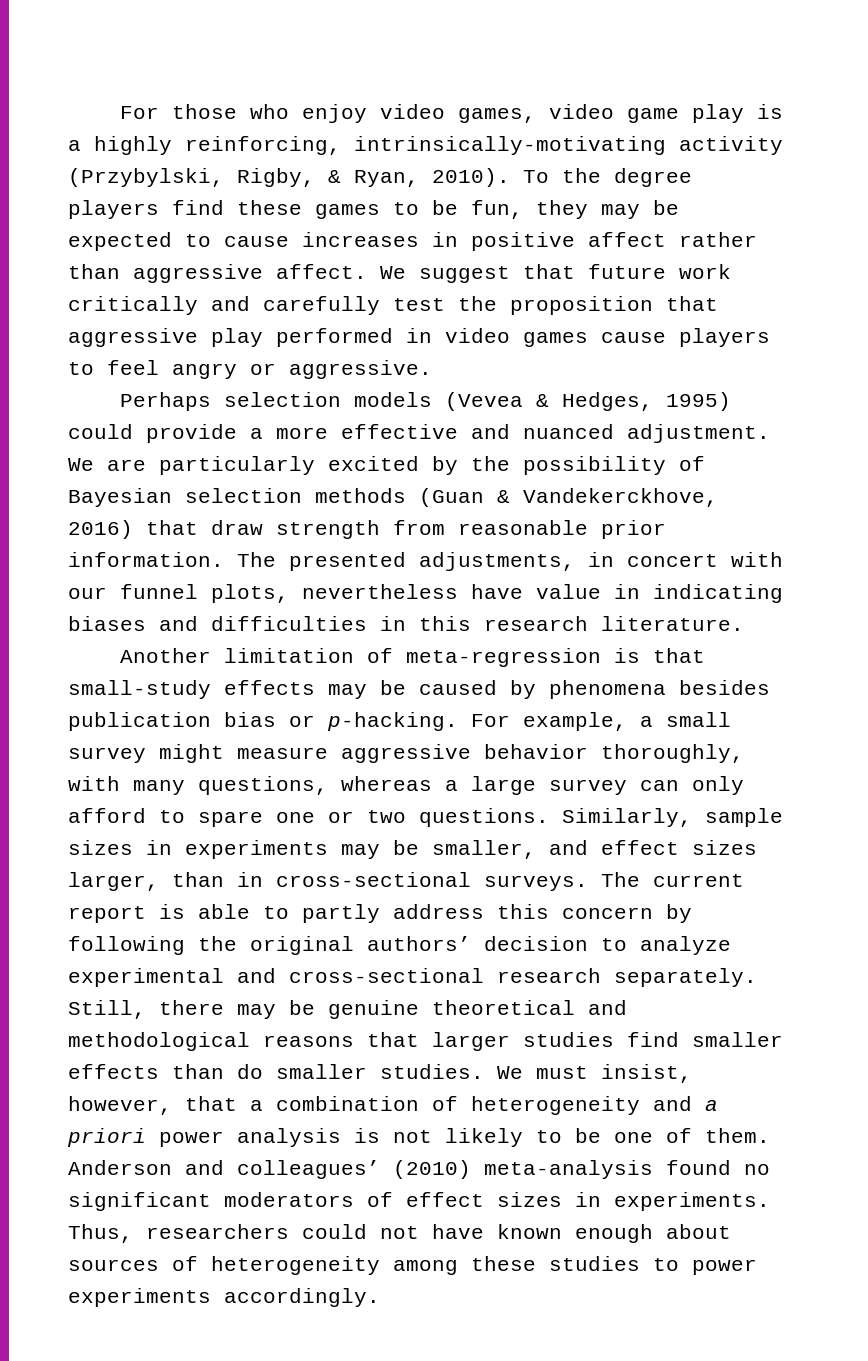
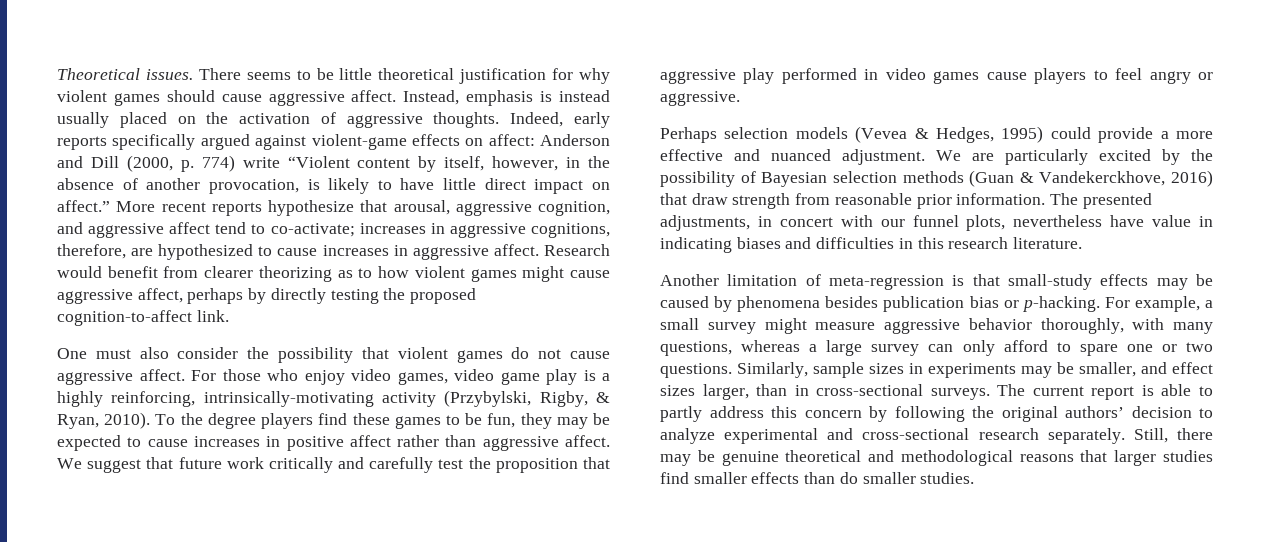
+ Theoretical issues. There seems to be little theoretical justification for why violent games should cause aggressive affect. Instead, emphasis is instead usually placed on the activation of aggressive thoughts. Indeed, early reports specifically argued against violent-game effects on affect: Anderson and Dill (2000, p. 774) write “Violent content by itself, however, in the absence of another provocation, is likely to have little direct impact on affect.” More recent reports hypothesize that arousal, aggressive cognition, and aggressive affect tend to co-activate; increases in aggressive cognitions, therefore, are hypothesized to cause increases in aggressive affect. Research would benefit from clearer theorizing as to how violent games might cause aggressive affect, perhaps by directly testing the proposed cognition-to-affect link.
+ One must also consider the possibility that violent games do not cause aggressive affect.
- We must insist, however, that a combination of heterogeneity and a priori power analysis is not likely to be one of them. Anderson and colleagues’ (2010) meta-analysis found no significant moderators of effect sizes in experiments. Thus, researchers could not have known enough about sources of heterogeneity among these studies to power experiments accordingly.

